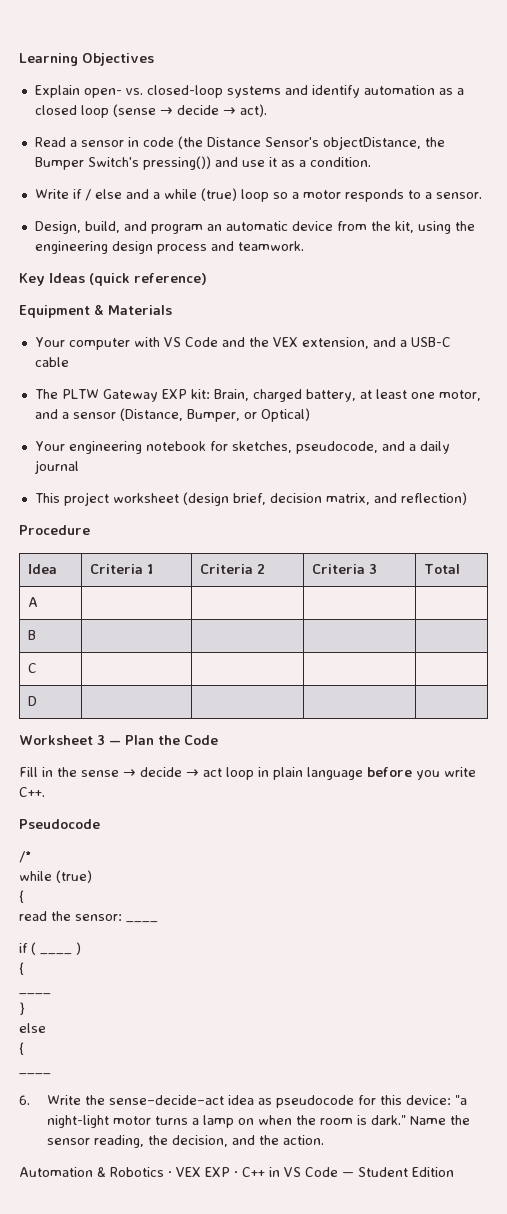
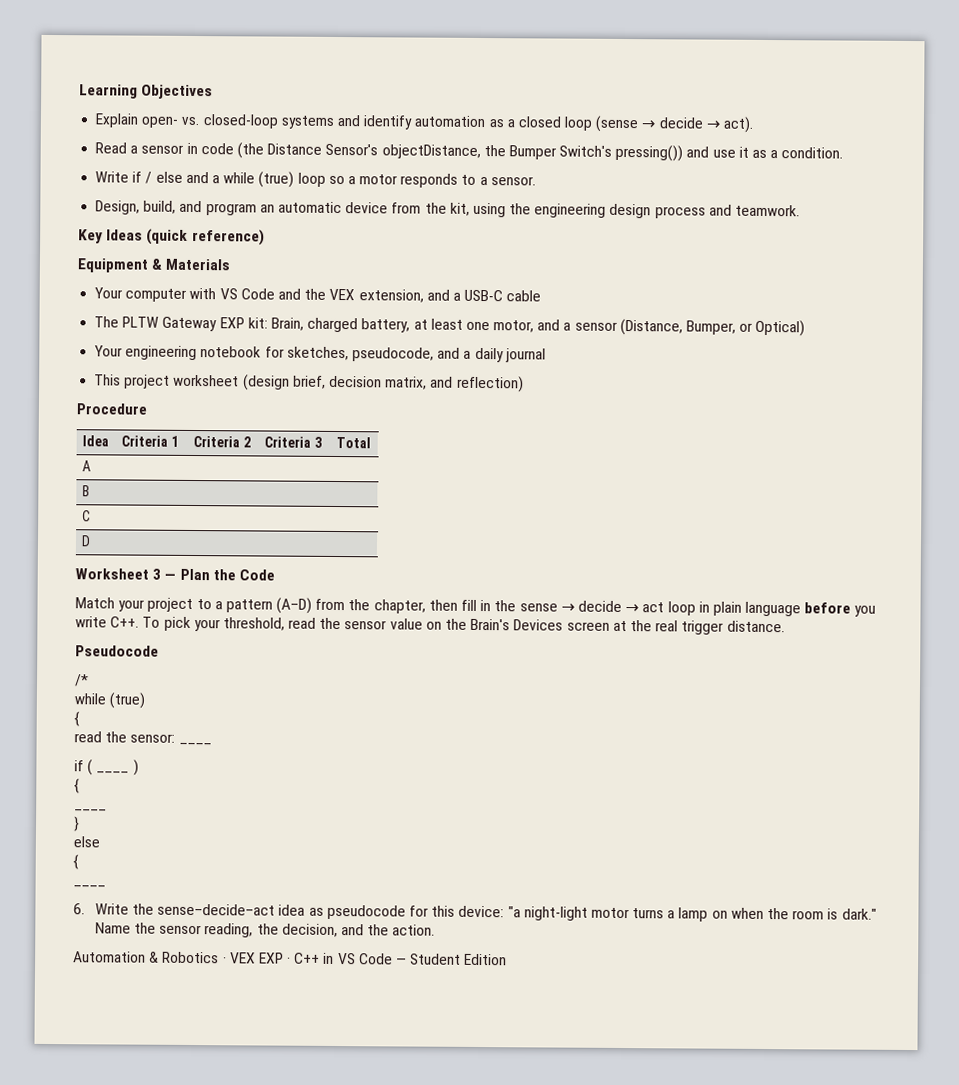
- Fill in the sense → decide → act loop in plain language before you write C++.
+ Match your project to a pattern (A–D) from the chapter, then fill in the sense → decide → act loop in plain language before you write C++. To pick your threshold, read the sensor value on the Brain's Devices screen at the real trigger distance.

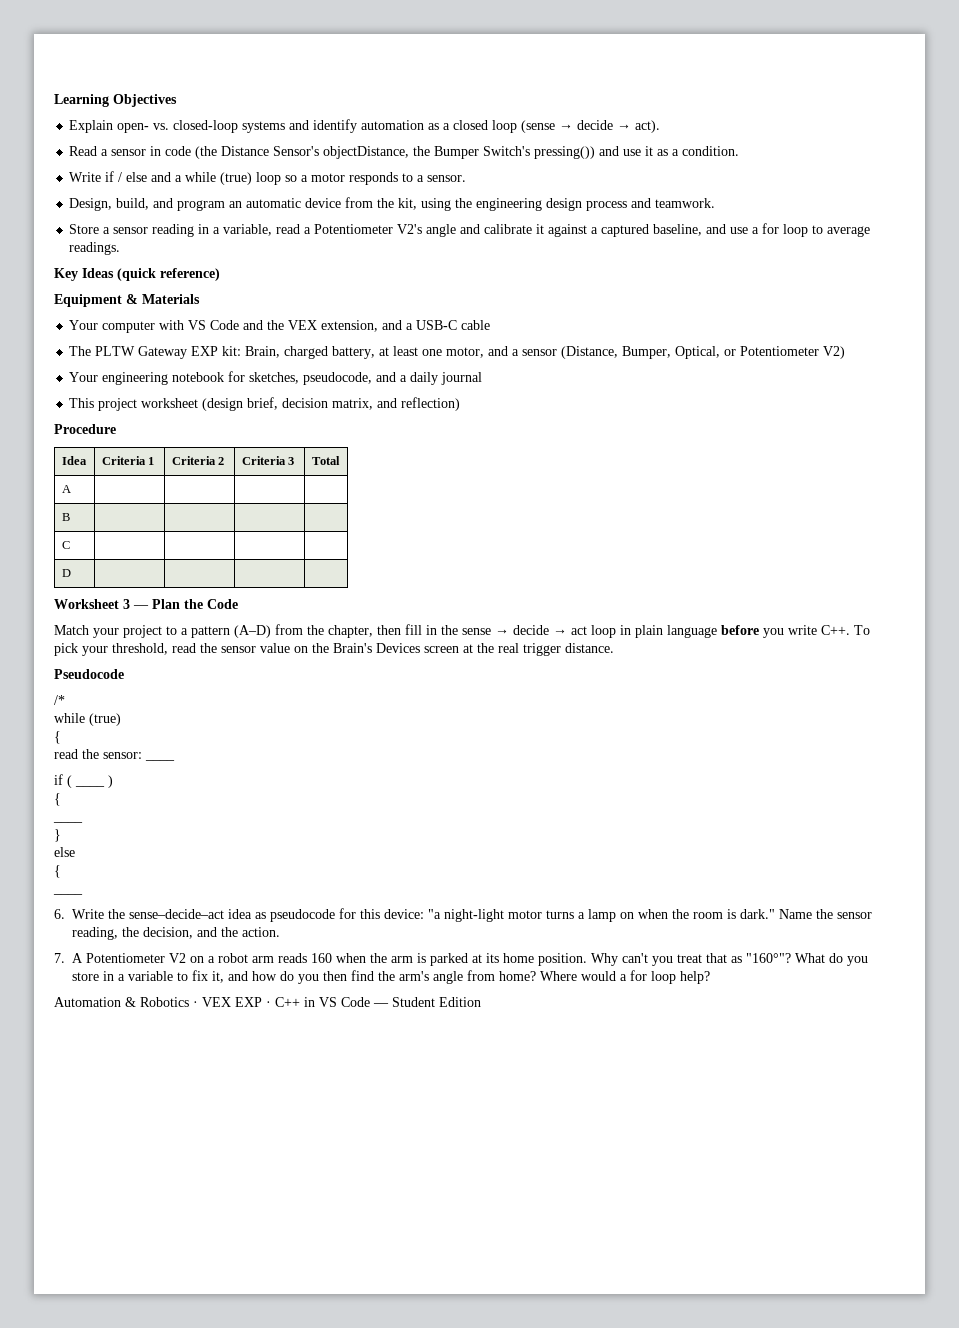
+ Store a sensor reading in a variable, read a Potentiometer V2's angle and calibrate it against a captured baseline, and use a for loop to average readings.
- The PLTW Gateway EXP kit: Brain, charged battery, at least one motor, and a sensor (Distance, Bumper, or Optical)
+ The PLTW Gateway EXP kit: Brain, charged battery, at least one motor, and a sensor (Distance, Bumper, Optical, or Potentiometer V2)
+ 7. A Potentiometer V2 on a robot arm reads 160 when the arm is parked at its home position. Why can't you treat that as "160°"? What do you store in a variable to fix it, and how do you then find the arm's angle from home? Where would a for loop help?

